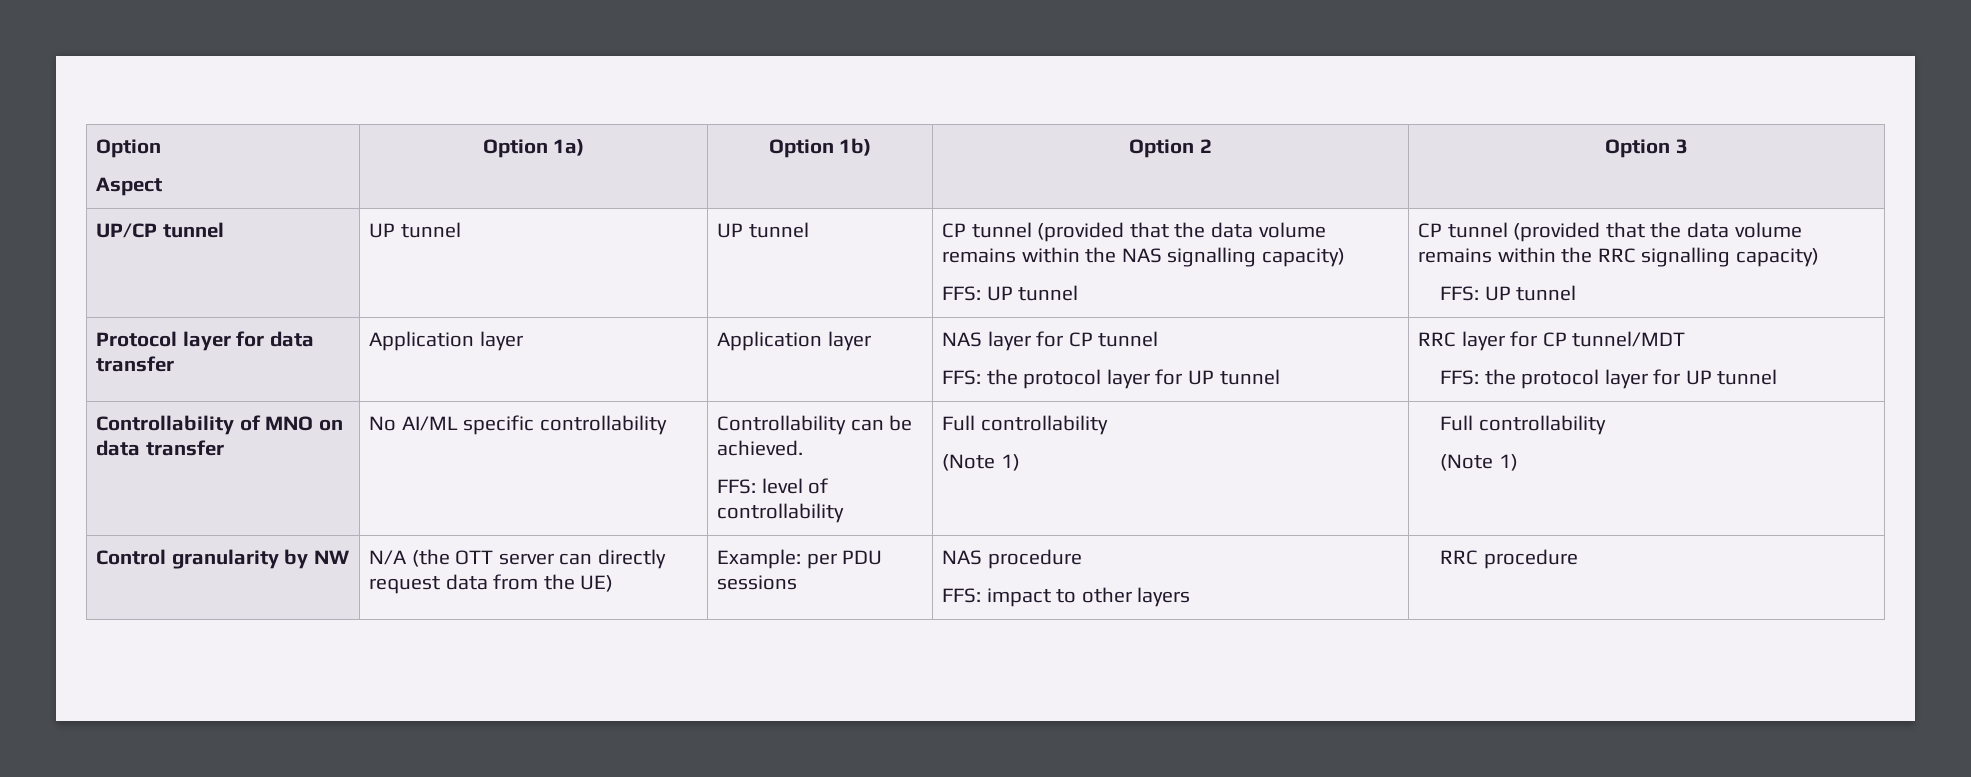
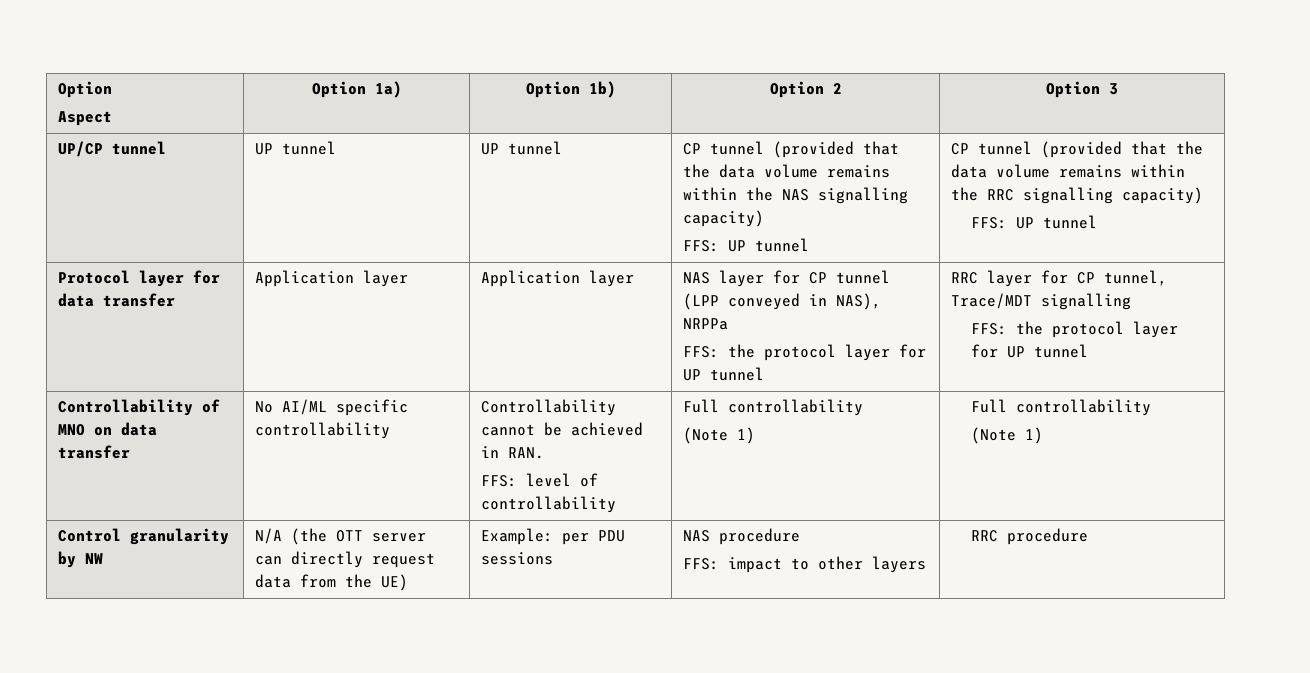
- Protocol layer for data transfer | Application layer | Application layer | NAS layer for CP tunnel
- FFS: the protocol layer for UP tunnel | RRC layer for CP tunnel/MDT
+ Protocol layer for data transfer | Application layer | Application layer | NAS layer for CP tunnel (LPP conveyed in NAS), NRPPa
+ FFS: the protocol layer for UP tunnel | RRC layer for CP tunnel, Trace/MDT signalling
- Controllability of MNO on data transfer | No AI/ML specific controllability | Controllability can be achieved.
+ Controllability of MNO on data transfer | No AI/ML specific controllability | Controllability cannot be achieved in RAN.

